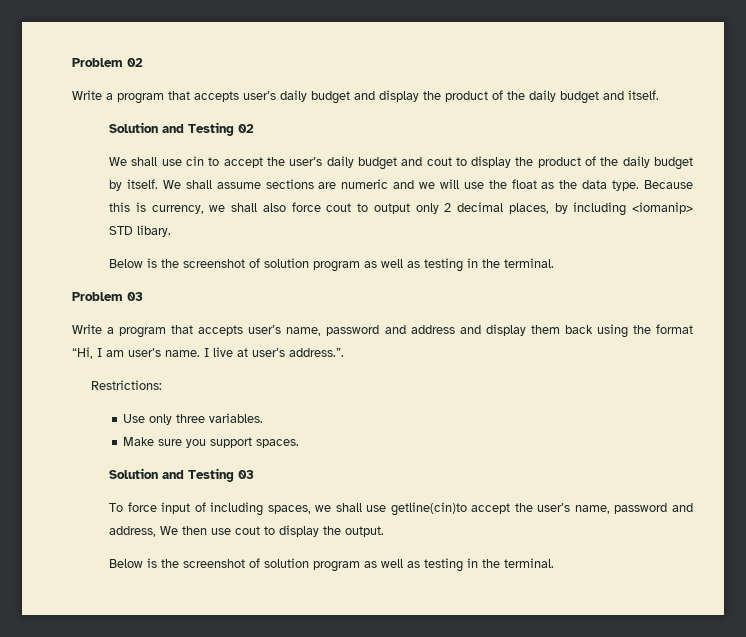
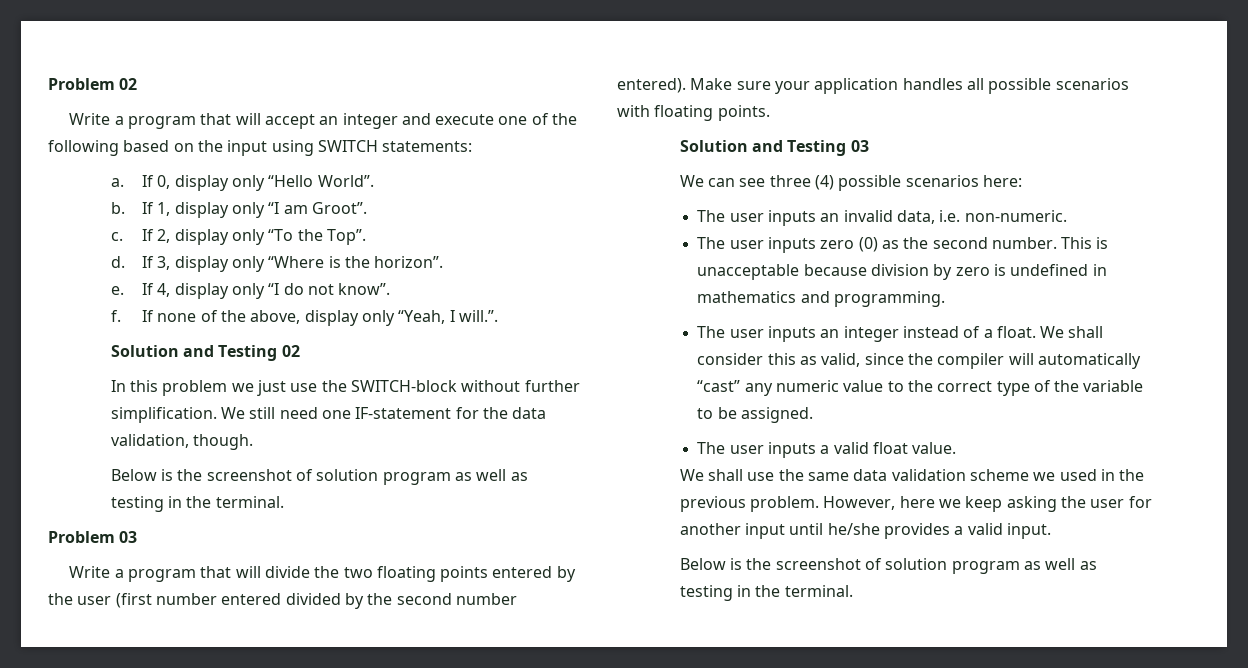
- Write a program that accepts user’s daily budget and display the product of the daily budget and itself.
+ Write a program that will accept an integer and execute one of the following based on the input using SWITCH statements:
+ a. If 0, display only “Hello World”.
+ b. If 1, display only “I am Groot”.
+ c. If 2, display only “To the Top”.
+ d. If 3, display only “Where is the horizon”.
+ e. If 4, display only “I do not know”.
+ f. If none of the above, display only “Yeah, I will.”.
  Solution and Testing 02
- We shall use cin to accept the user’s daily budget and cout to display the product of the daily budget by itself. We shall assume sections are numeric and we will use the float as the data type. Because this is currency, we shall also force cout to output only 2 decimal places, by including <iomanip> STD libary.
+ In this problem we just use the SWITCH-block without further simplification. We still need one IF-statement for the data validation, though.
- Write a program that accepts user’s name, password and address and display them back using the format “Hi, I am user’s name. I live at user’s address.”.
- Restrictions:
- Use only three variables.
- Make sure you support spaces.
+ Write a program that will divide the two floating points entered by the user (first number entered divided by the second number entered). Make sure your application handles all possible scenarios with floating points.
  Solution and Testing 03
- To force input of including spaces, we shall use getline(cin)to accept the user’s name, password and address, We then use cout to display the output.
+ We can see three (4) possible scenarios here:
+ The user inputs an invalid data, i.e. non-numeric.
+ The user inputs zero (0) as the second number. This is unacceptable because division by zero is undefined in mathematics and programming.
+ The user inputs an integer instead of a float. We shall consider this as valid, since the compiler will automatically “cast” any numeric value to the correct type of the variable to be assigned.
+ The user inputs a valid float value.
+ We shall use the same data validation scheme we used in the previous problem. However, here we keep asking the user for another input until he/she provides a valid input.

